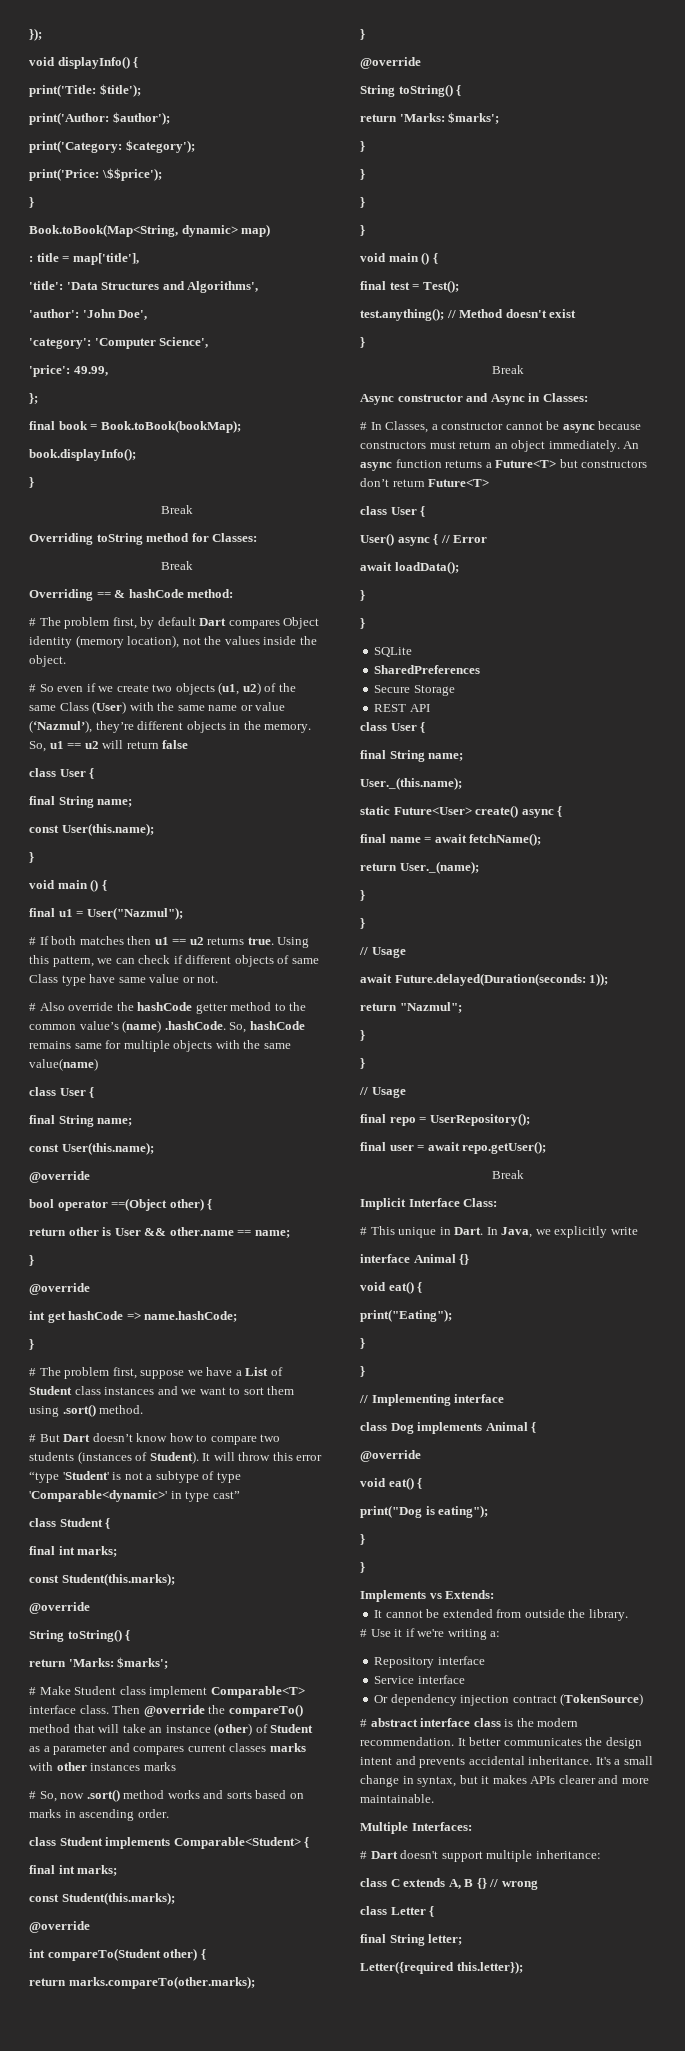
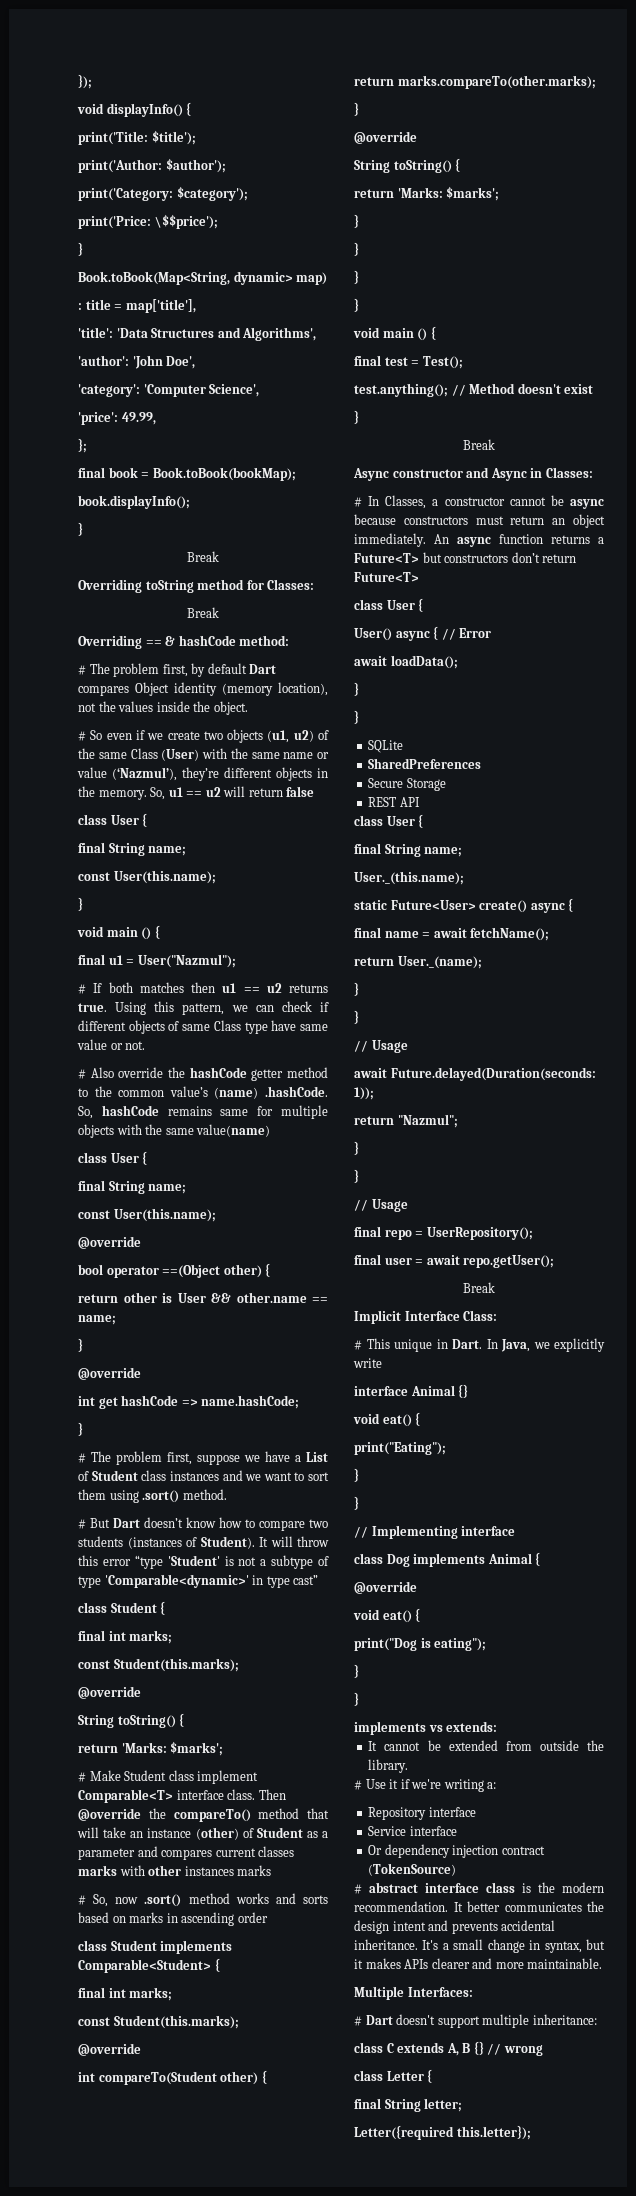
- # So, now .sort() method works and sorts based on marks in ascending order.
+ # So, now .sort() method works and sorts based on marks in ascending order
- Implements vs Extends:
+ implements vs extends:

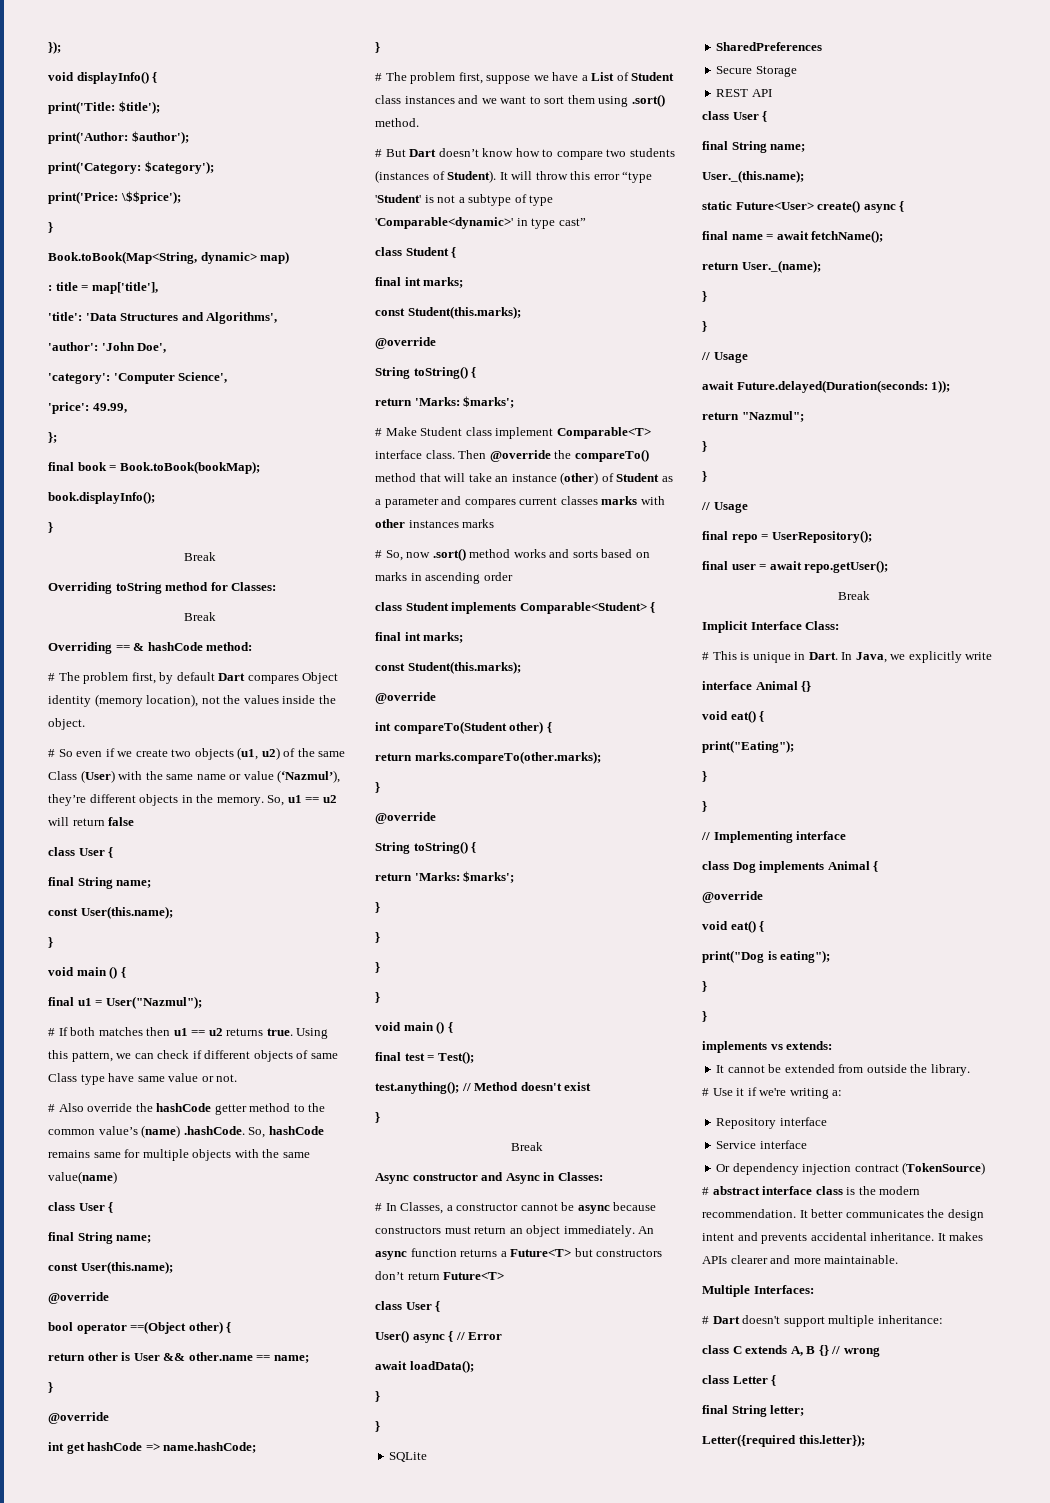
- # This unique in Dart.
+ # This is unique in Dart.
- It's a small change in syntax, but it makes APIs clearer and more maintainable.
+ It makes APIs clearer and more maintainable.

